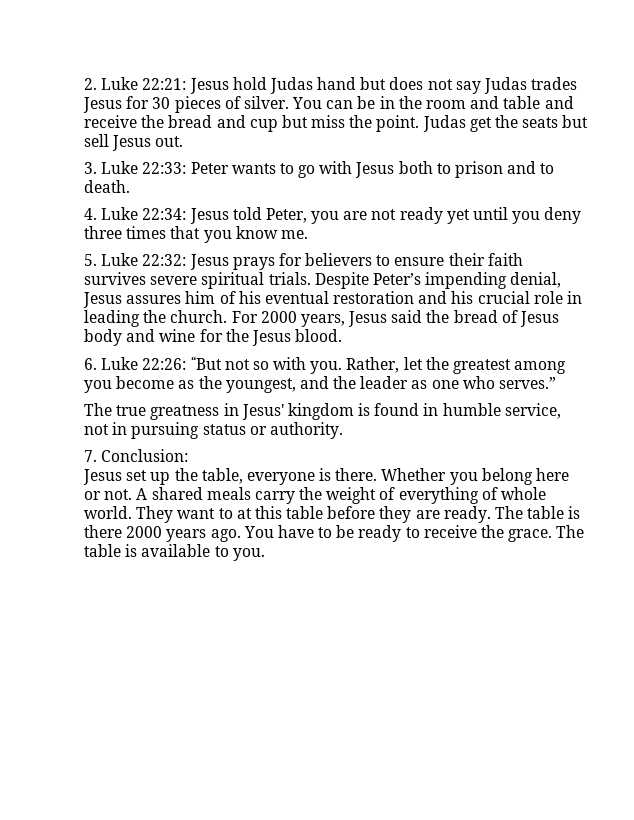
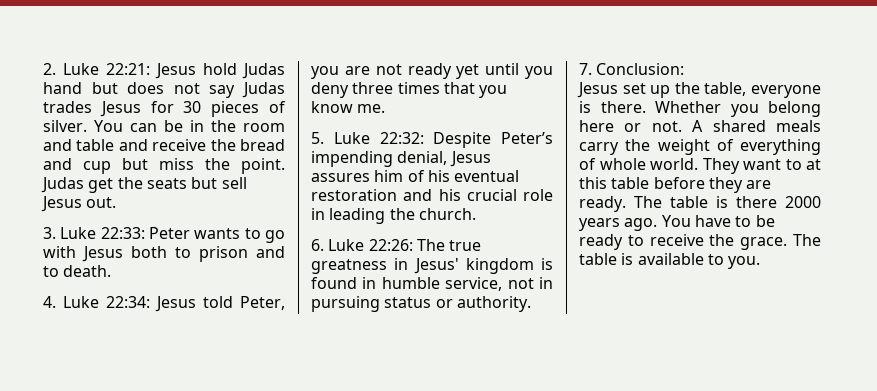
- 5. Luke 22:32: Jesus prays for believers to ensure their faith survives severe spiritual trials. Despite Peter’s impending denial, Jesus assures him of his eventual restoration and his crucial role in leading the church. For 2000 years, Jesus said the bread of Jesus body and wine for the Jesus blood.
- 6. Luke 22:26: “But not so with you. Rather, let the greatest among you become as the youngest, and the leader as one who serves.”
- The true greatness in Jesus' kingdom is found in humble service, not in pursuing status or authority.
+ 5. Luke 22:32: Despite Peter’s impending denial, Jesus assures him of his eventual restoration and his crucial role in leading the church.
+ 6. Luke 22:26: The true greatness in Jesus' kingdom is found in humble service, not in pursuing status or authority.

